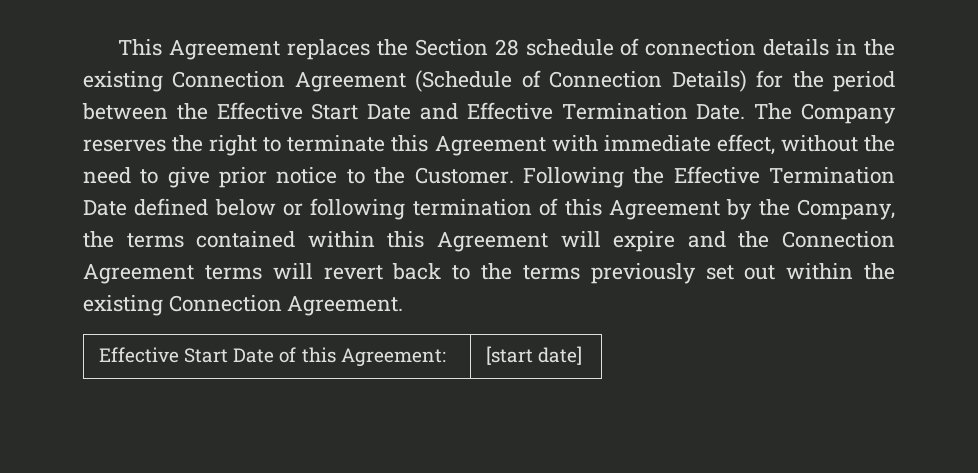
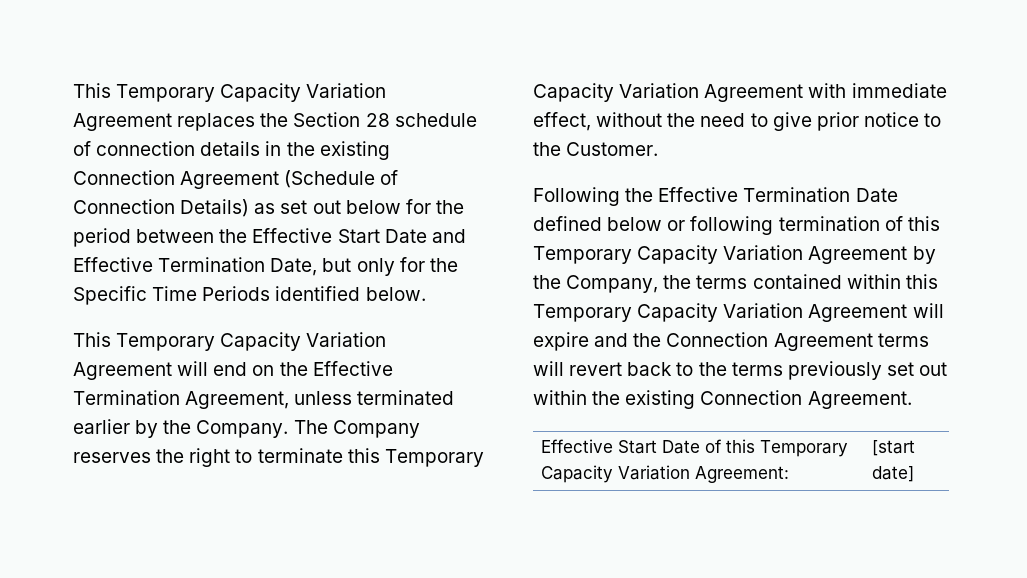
- This Agreement replaces the Section 28 schedule of connection details in the existing Connection Agreement (Schedule of Connection Details) for the period between the Effective Start Date and Effective Termination Date.
+ This Temporary Capacity Variation Agreement replaces the Section 28 schedule of connection details in the existing Connection Agreement (Schedule of Connection Details) as set out below for the period between the Effective Start Date and Effective Termination Date, but only for the Specific Time Periods identified below.
+ This Temporary Capacity Variation Agreement will end on the Effective Termination Agreement, unless terminated earlier by the Company.
- The Company reserves the right to terminate this Agreement with immediate effect, without the need to give prior notice to the Customer. Following the Effective Termination Date defined below or following termination of this Agreement by the Company, the terms contained within this Agreement will expire and the Connection Agreement terms will revert back to the terms previously set out within the existing Connection Agreement.
+ The Company reserves the right to terminate this Temporary Capacity Variation Agreement with immediate effect, without the need to give prior notice to the Customer.
+ Following the Effective Termination Date defined below or following termination of this Temporary Capacity Variation Agreement by the Company, the terms contained within this Temporary Capacity Variation Agreement will expire and the Connection Agreement terms will revert back to the terms previously set out within the existing Connection Agreement.
- Effective Start Date of this Agreement: | [start date]
+ Effective Start Date of this Temporary Capacity Variation Agreement: | [start date]

